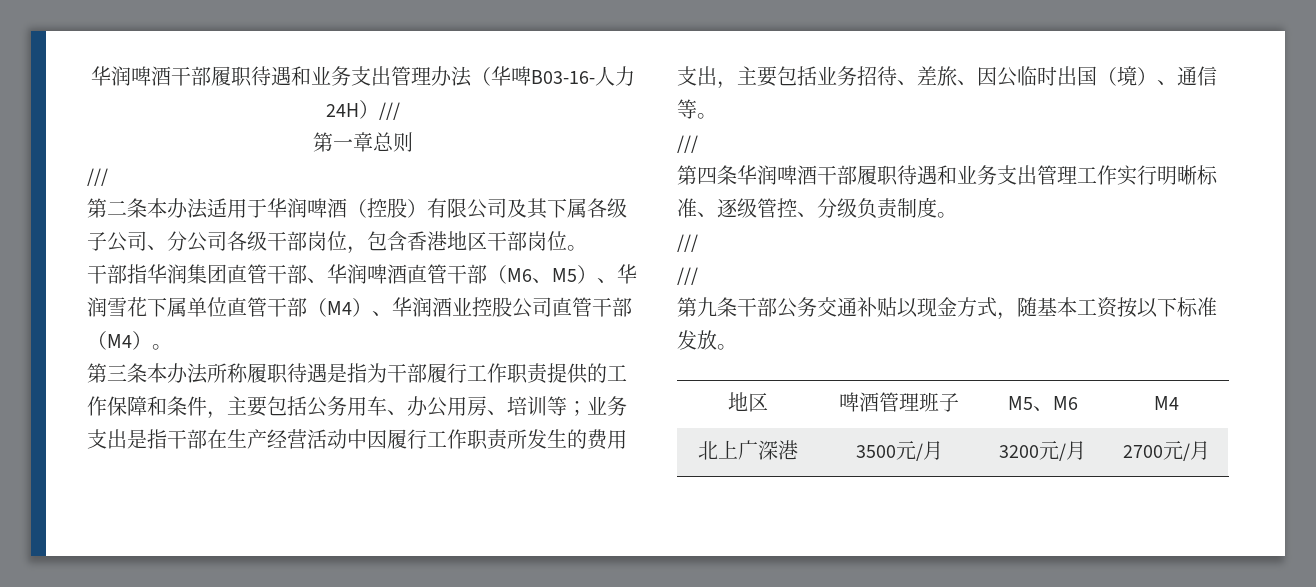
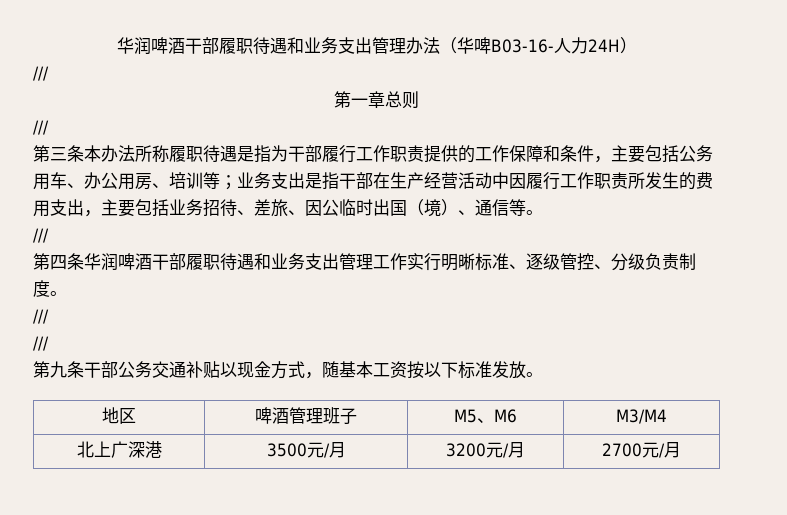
- 华润啤酒干部履职待遇和业务支出管理办法（华啤B03-16-人力24H）///
+ 华润啤酒干部履职待遇和业务支出管理办法（华啤B03-16-人力24H）
+ ///
- 第二条本办法适用于华润啤酒（控股）有限公司及其下属各级子公司、分公司各级干部岗位，包含香港地区干部岗位。
- 干部指华润集团直管干部、华润啤酒直管干部（M6、M5）、华润雪花下属单位直管干部（M4）、华润酒业控股公司直管干部（M4）。
- 地区 | 啤酒管理班子 | M5、M6 | M4
+ 地区 | 啤酒管理班子 | M5、M6 | M3/M4

